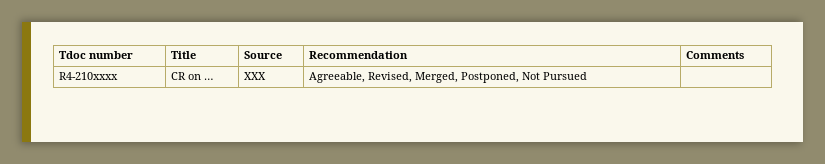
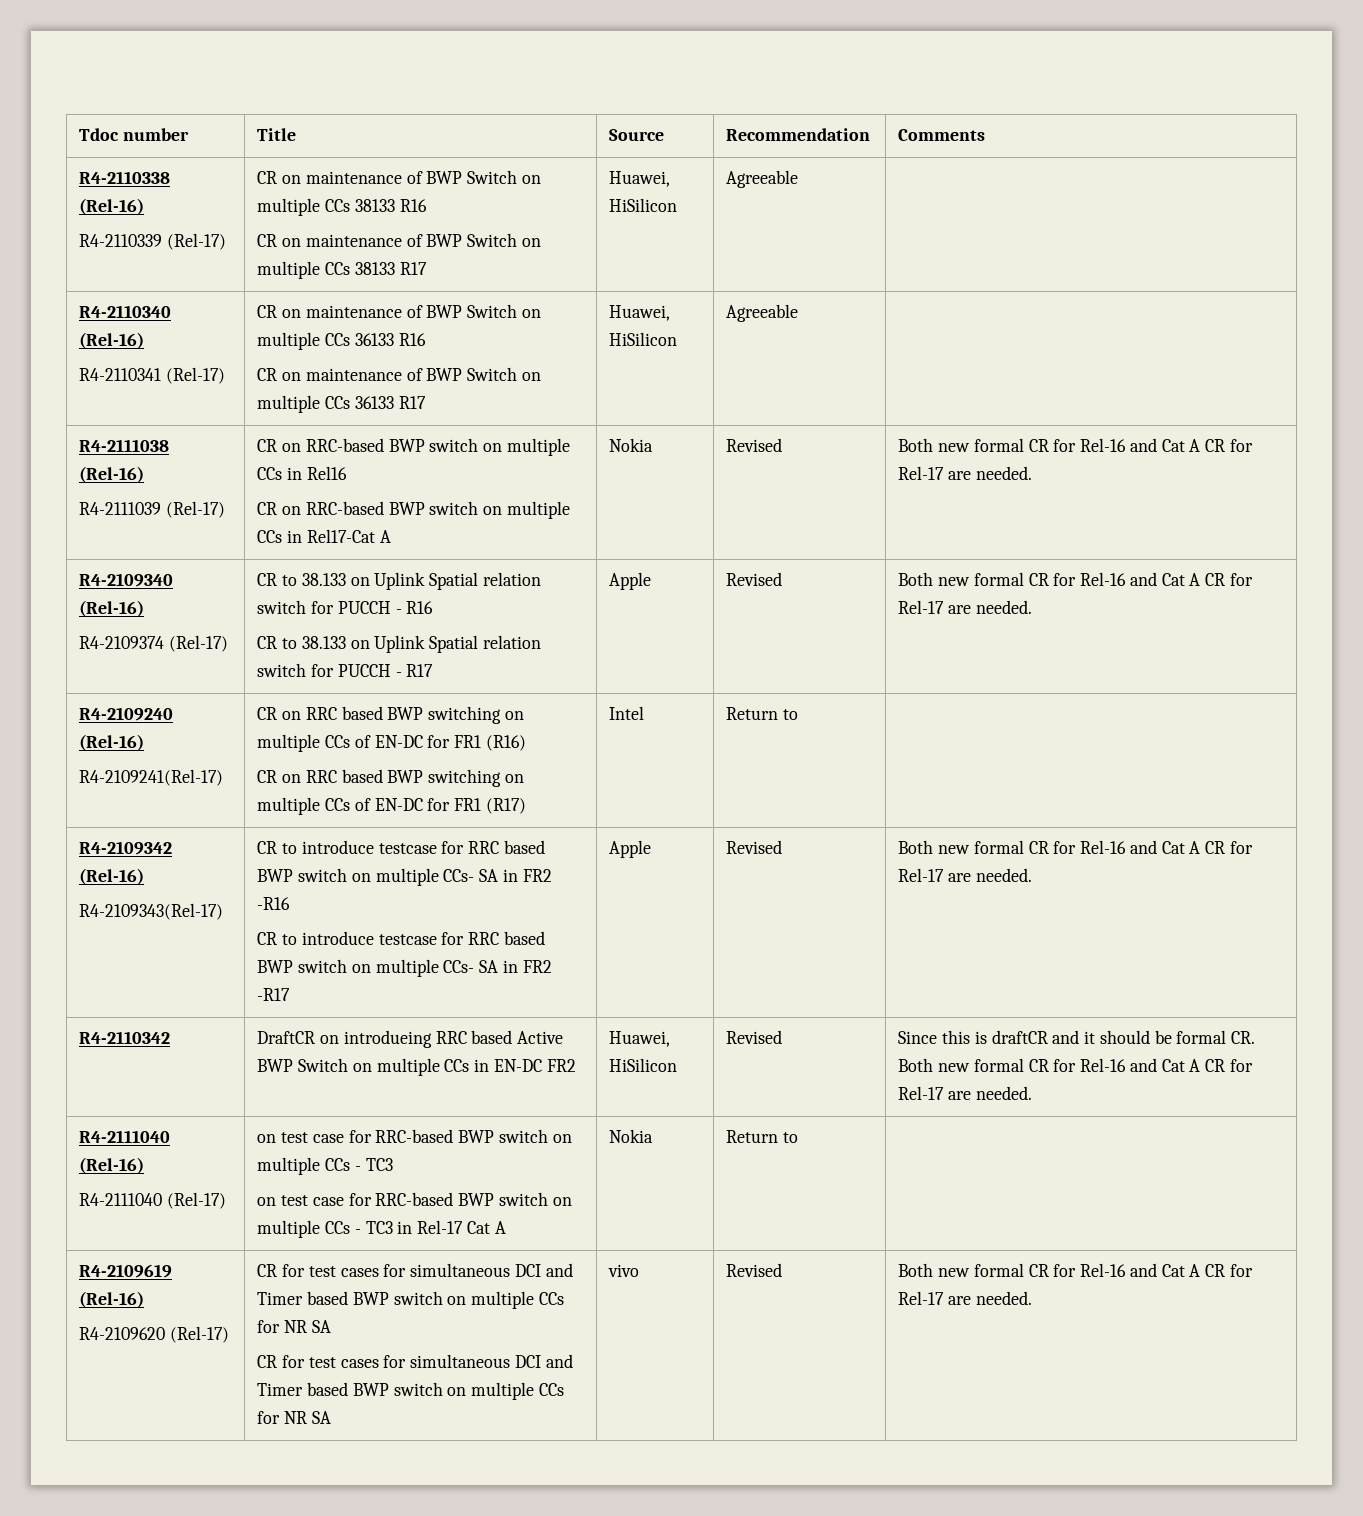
- R4-210xxxx | CR on … | XXX | Agreeable, Revised, Merged, Postponed, Not Pursued |
+ R4-2110338 (Rel-16)
+ R4-2110339 (Rel-17) | CR on maintenance of BWP Switch on multiple CCs 38133 R16
+ CR on maintenance of BWP Switch on multiple CCs 38133 R17 | Huawei, HiSilicon | Agreeable |
+ R4-2110340 (Rel-16)
+ R4-2110341 (Rel-17) | CR on maintenance of BWP Switch on multiple CCs 36133 R16
+ CR on maintenance of BWP Switch on multiple CCs 36133 R17 | Huawei, HiSilicon | Agreeable |
+ R4-2111038 (Rel-16)
+ R4-2111039 (Rel-17) | CR on RRC-based BWP switch on multiple CCs in Rel16
+ CR on RRC-based BWP switch on multiple CCs in Rel17-Cat A | Nokia | Revised | Both new formal CR for Rel-16 and Cat A CR for Rel-17 are needed.
+ R4-2109340 (Rel-16)
+ R4-2109374 (Rel-17) | CR to 38.133 on Uplink Spatial relation switch for PUCCH - R16
+ CR to 38.133 on Uplink Spatial relation switch for PUCCH - R17 | Apple | Revised | Both new formal CR for Rel-16 and Cat A CR for Rel-17 are needed.
+ R4-2109240 (Rel-16)
+ R4-2109241(Rel-17) | CR on RRC based BWP switching on multiple CCs of EN-DC for FR1 (R16)
+ CR on RRC based BWP switching on multiple CCs of EN-DC for FR1 (R17) | Intel | Return to |
+ R4-2109342 (Rel-16)
+ R4-2109343(Rel-17) | CR to introduce testcase for RRC based BWP switch on multiple CCs- SA in FR2 -R16
+ CR to introduce testcase for RRC based BWP switch on multiple CCs- SA in FR2 -R17 | Apple | Revised | Both new formal CR for Rel-16 and Cat A CR for Rel-17 are needed.
+ R4-2110342 | DraftCR on introdueing RRC based Active BWP Switch on multiple CCs in EN-DC FR2 | Huawei, HiSilicon | Revised | Since this is draftCR and it should be formal CR. Both new formal CR for Rel-16 and Cat A CR for Rel-17 are needed.
+ R4-2111040 (Rel-16)
+ R4-2111040 (Rel-17) | on test case for RRC-based BWP switch on multiple CCs - TC3
+ on test case for RRC-based BWP switch on multiple CCs - TC3 in Rel-17 Cat A | Nokia | Return to |
+ R4-2109619 (Rel-16)
+ R4-2109620 (Rel-17) | CR for test cases for simultaneous DCI and Timer based BWP switch on multiple CCs for NR SA
+ CR for test cases for simultaneous DCI and Timer based BWP switch on multiple CCs for NR SA | vivo | Revised | Both new formal CR for Rel-16 and Cat A CR for Rel-17 are needed.

